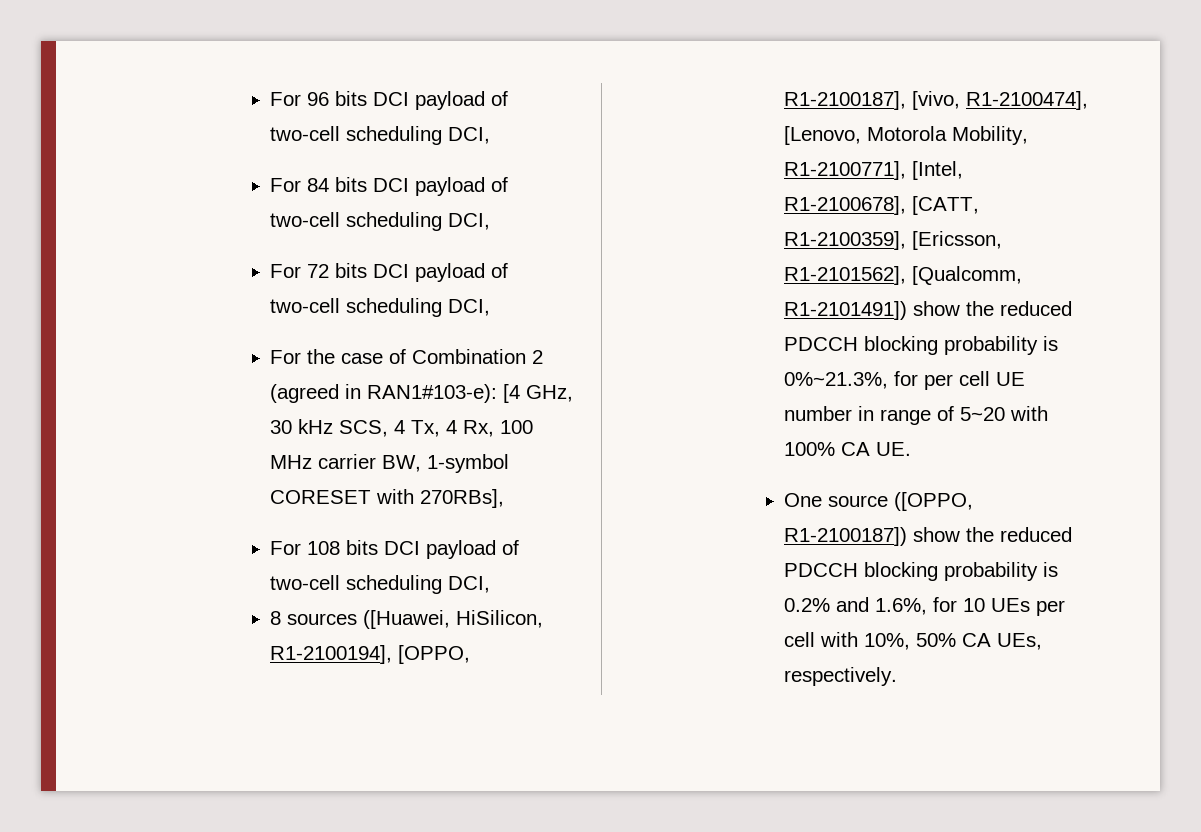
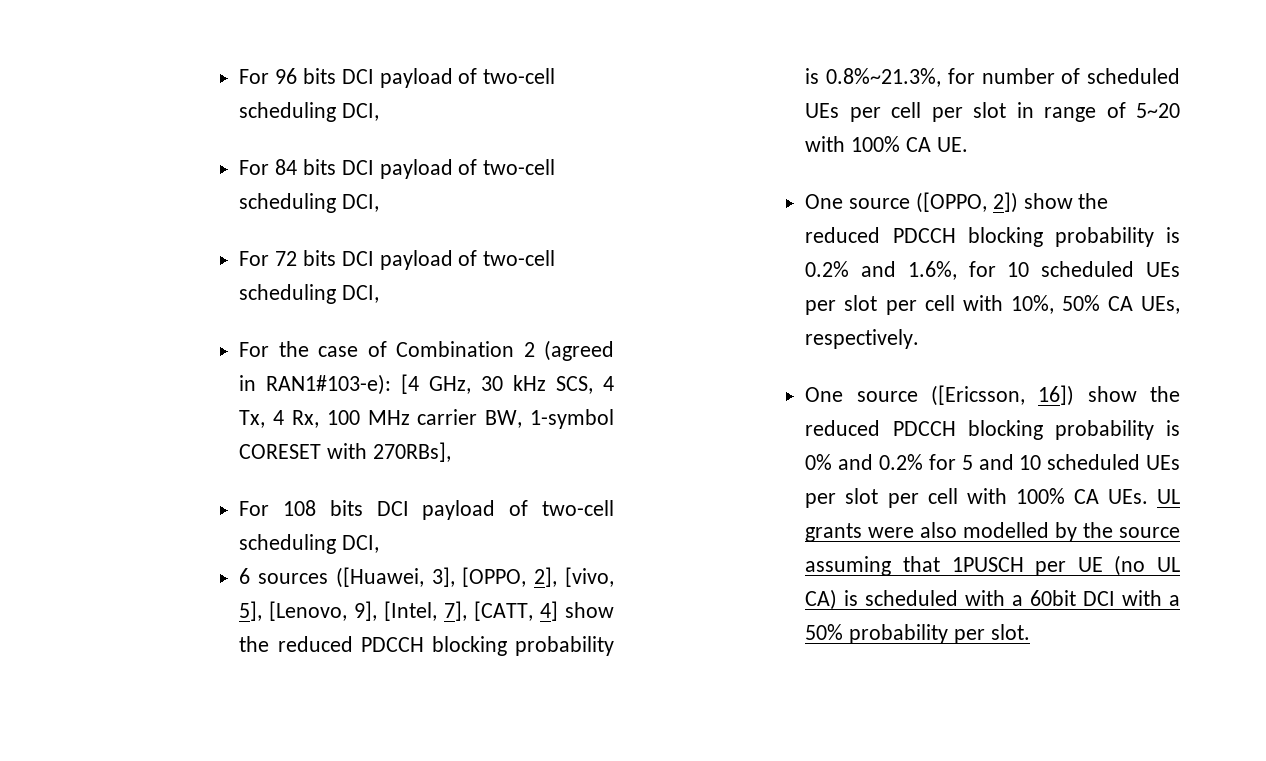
- 8 sources ([Huawei, HiSilicon, R1-2100194], [OPPO, R1-2100187], [vivo, R1-2100474], [Lenovo, Motorola Mobility, R1-2100771], [Intel, R1-2100678], [CATT, R1-2100359], [Ericsson, R1-2101562], [Qualcomm, R1-2101491]) show the reduced PDCCH blocking probability is 0%~21.3%, for per cell UE number in range of 5~20 with 100% CA UE.
+ 6 sources ([Huawei, 3], [OPPO, 2], [vivo, 5], [Lenovo, 9], [Intel, 7], [CATT, 4] show the reduced PDCCH blocking probability is 0.8%~21.3%, for number of scheduled UEs per cell per slot in range of 5~20 with 100% CA UE.
- One source ([OPPO, R1-2100187]) show the reduced PDCCH blocking probability is 0.2% and 1.6%, for 10 UEs per cell with 10%, 50% CA UEs, respectively.
+ One source ([OPPO, 2]) show the reduced PDCCH blocking probability is 0.2% and 1.6%, for 10 scheduled UEs per slot per cell with 10%, 50% CA UEs, respectively.
+ One source ([Ericsson, 16]) show the reduced PDCCH blocking probability is 0% and 0.2% for 5 and 10 scheduled UEs per slot per cell with 100% CA UEs. UL grants were also modelled by the source assuming that 1PUSCH per UE (no UL CA) is scheduled with a 60bit DCI with a 50% probability per slot.

